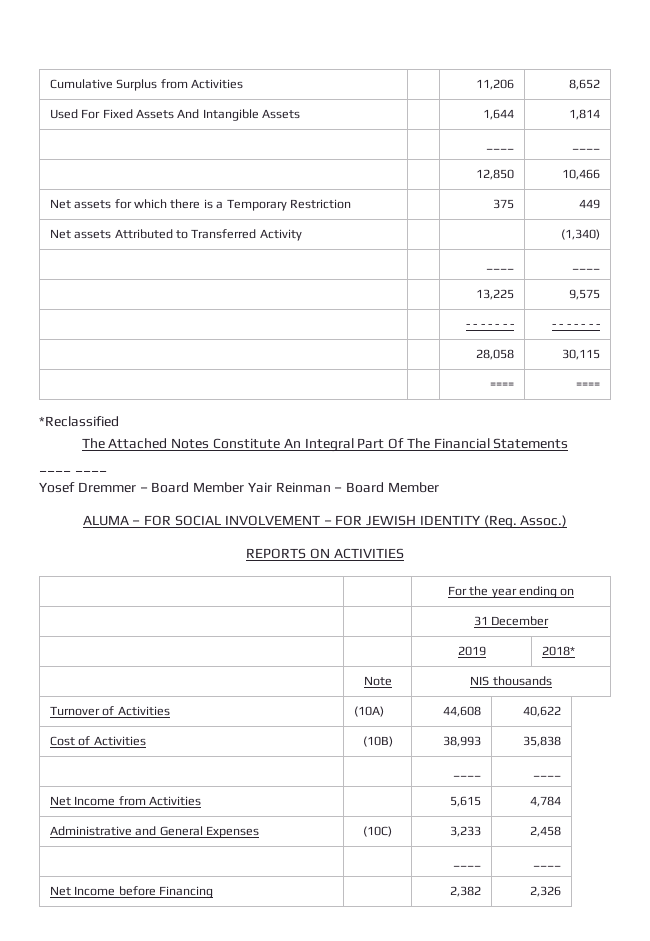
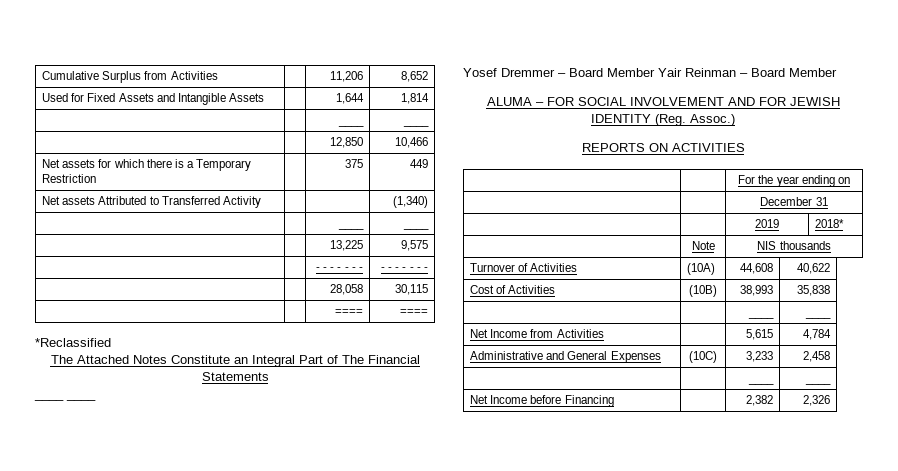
- Used For Fixed Assets And Intangible Assets | | 1,644 | 1,814
+ Used for Fixed Assets and Intangible Assets | | 1,644 | 1,814
- The Attached Notes Constitute An Integral Part Of The Financial Statements
+ The Attached Notes Constitute an Integral Part of The Financial Statements
- ALUMA – FOR SOCIAL INVOLVEMENT – FOR JEWISH IDENTITY (Reg. Assoc.)
+ ALUMA – FOR SOCIAL INVOLVEMENT AND FOR JEWISH IDENTITY (Reg. Assoc.)
- | | 31 December
+ | | December 31

